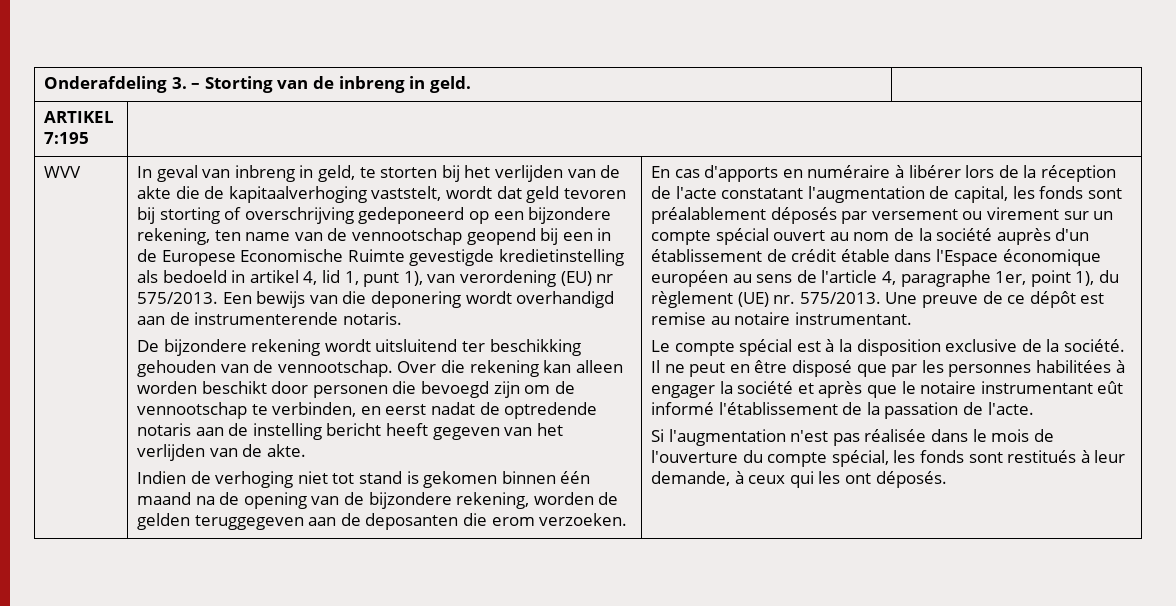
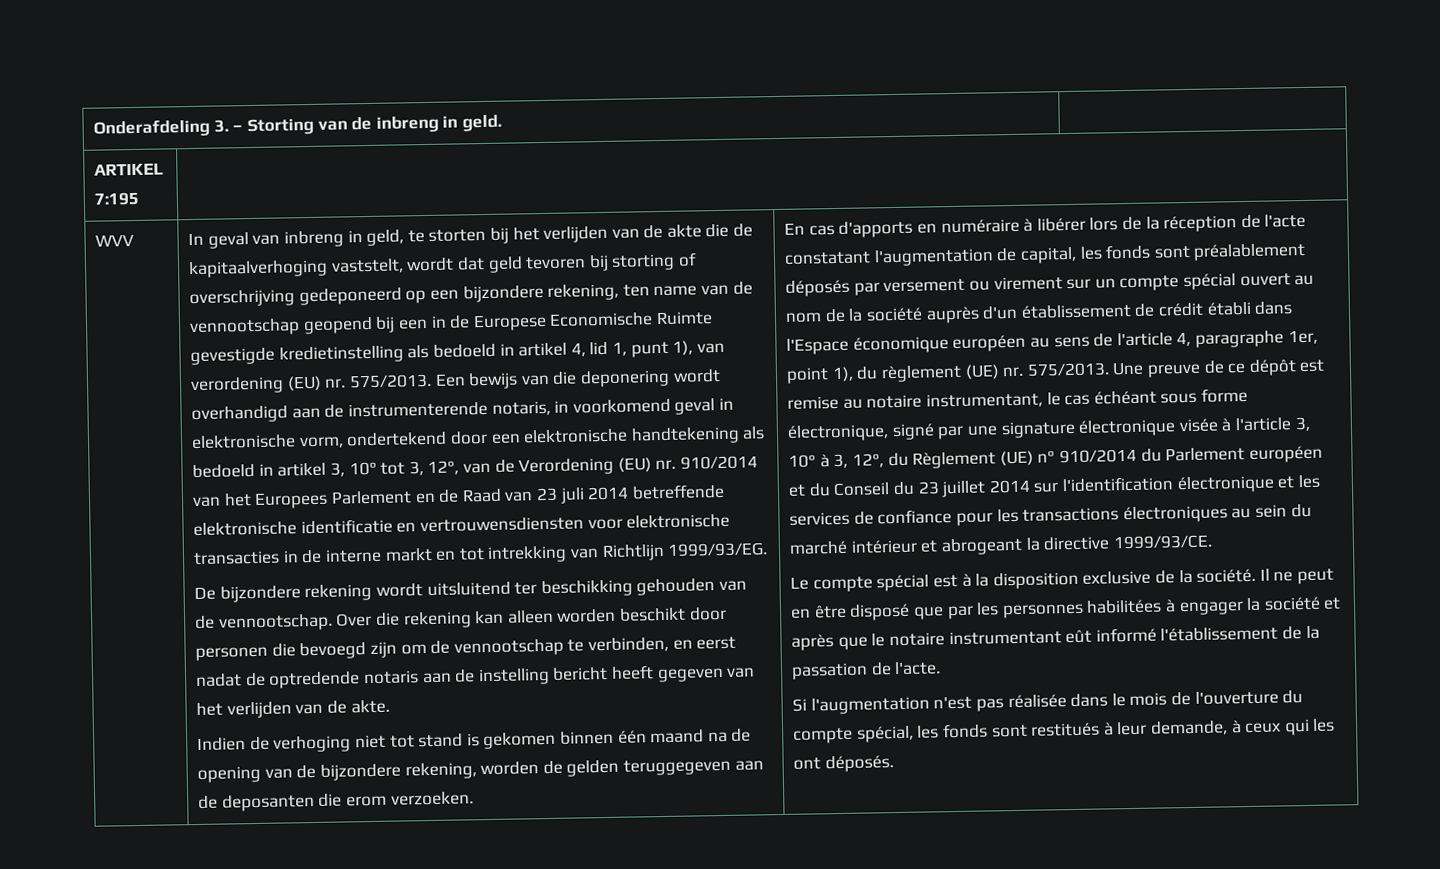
- In geval van inbreng in geld, te storten bij het verlijden van de akte die de kapitaalverhoging vaststelt, wordt dat geld tevoren bij storting of overschrijving gedeponeerd op een bijzondere rekening, ten name van de vennootschap geopend bij een in de Europese Economische Ruimte gevestigde kredietinstelling als bedoeld in artikel 4, lid 1, punt 1), van verordening (EU) nr 575/2013.
+ In geval van inbreng in geld, te storten bij het verlijden van de akte die de kapitaalverhoging vaststelt, wordt dat geld tevoren bij storting of overschrijving gedeponeerd op een bijzondere rekening, ten name van de vennootschap geopend bij een in de Europese Economische Ruimte gevestigde kredietinstelling als bedoeld in artikel 4, lid 1, punt 1), van verordening (EU) nr. 575/2013.
- Een bewijs van die deponering wordt overhandigd aan de instrumenterende notaris.
+ Een bewijs van die deponering wordt overhandigd aan de instrumenterende notaris, in voorkomend geval in elektronische vorm, ondertekend door een elektronische handtekening als bedoeld in artikel 3, 10° tot 3, 12°, van de Verordening (EU) nr. 910/2014 van het Europees Parlement en de Raad van 23 juli 2014 betreffende elektronische identificatie en vertrouwensdiensten voor elektronische transacties in de interne markt en tot intrekking van Richtlijn 1999/93/EG.
- En cas d'apports en numéraire à libérer lors de la réception de l'acte constatant l'augmentation de capital, les fonds sont préalablement déposés par versement ou virement sur un compte spécial ouvert au nom de la société auprès d'un établissement de crédit étable dans l'Espace économique européen au sens de l'article 4, paragraphe 1er, point 1), du règlement (UE) nr. 575/2013.
+ En cas d'apports en numéraire à libérer lors de la réception de l'acte constatant l'augmentation de capital, les fonds sont préalablement déposés par versement ou virement sur un compte spécial ouvert au nom de la société auprès d'un établissement de crédit établi dans l'Espace économique européen au sens de l'article 4, paragraphe 1er, point 1), du règlement (UE) nr. 575/2013.
- Une preuve de ce dépôt est remise au notaire instrumentant.
+ Une preuve de ce dépôt est remise au notaire instrumentant, le cas échéant sous forme électronique, signé par une signature électronique visée à l'article 3, 10° à 3, 12°, du Règlement (UE) n° 910/2014 du Parlement européen et du Conseil du 23 juillet 2014 sur l'identification électronique et les services de confiance pour les transactions électroniques au sein du marché intérieur et abrogeant la directive 1999/93/CE.

